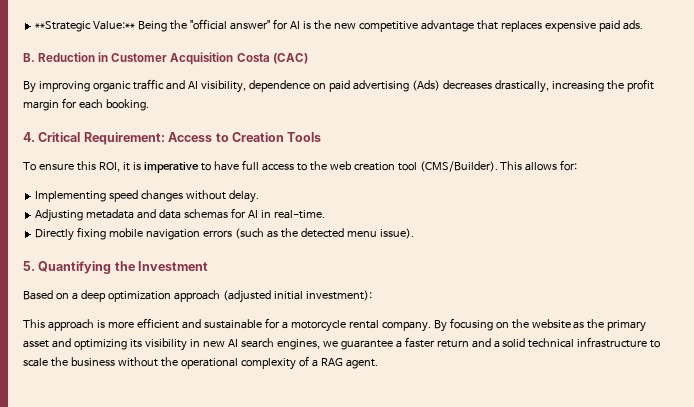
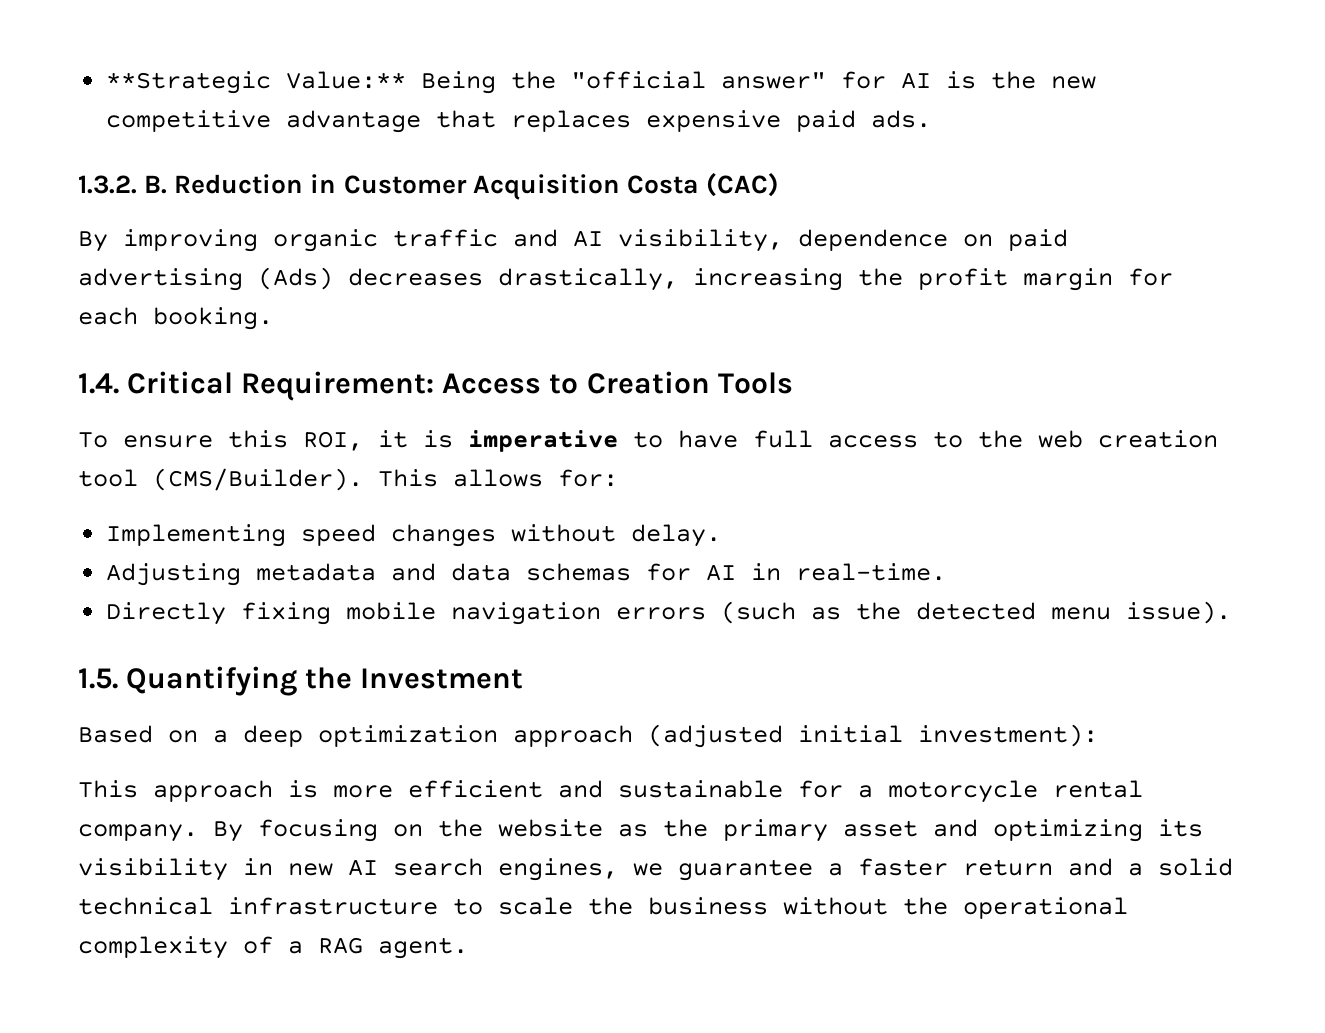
- B. Reduction in Customer Acquisition Costa (CAC)
+ 1.3.2. B. Reduction in Customer Acquisition Costa (CAC)
- 4. Critical Requirement: Access to Creation Tools
+ 1.4. Critical Requirement: Access to Creation Tools
- 5. Quantifying the Investment
+ 1.5. Quantifying the Investment

